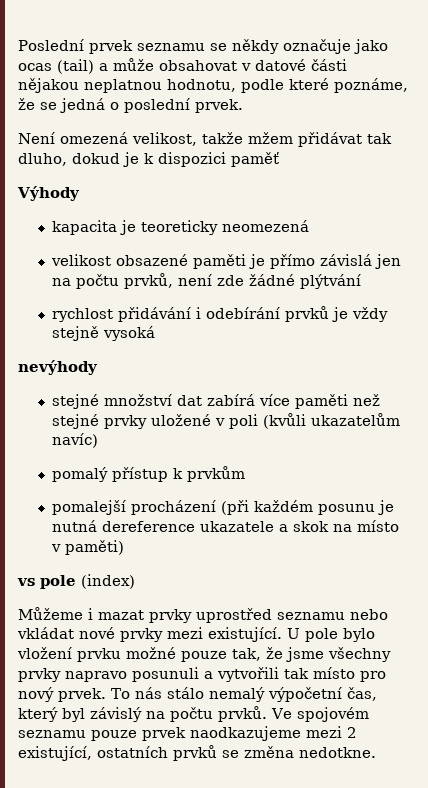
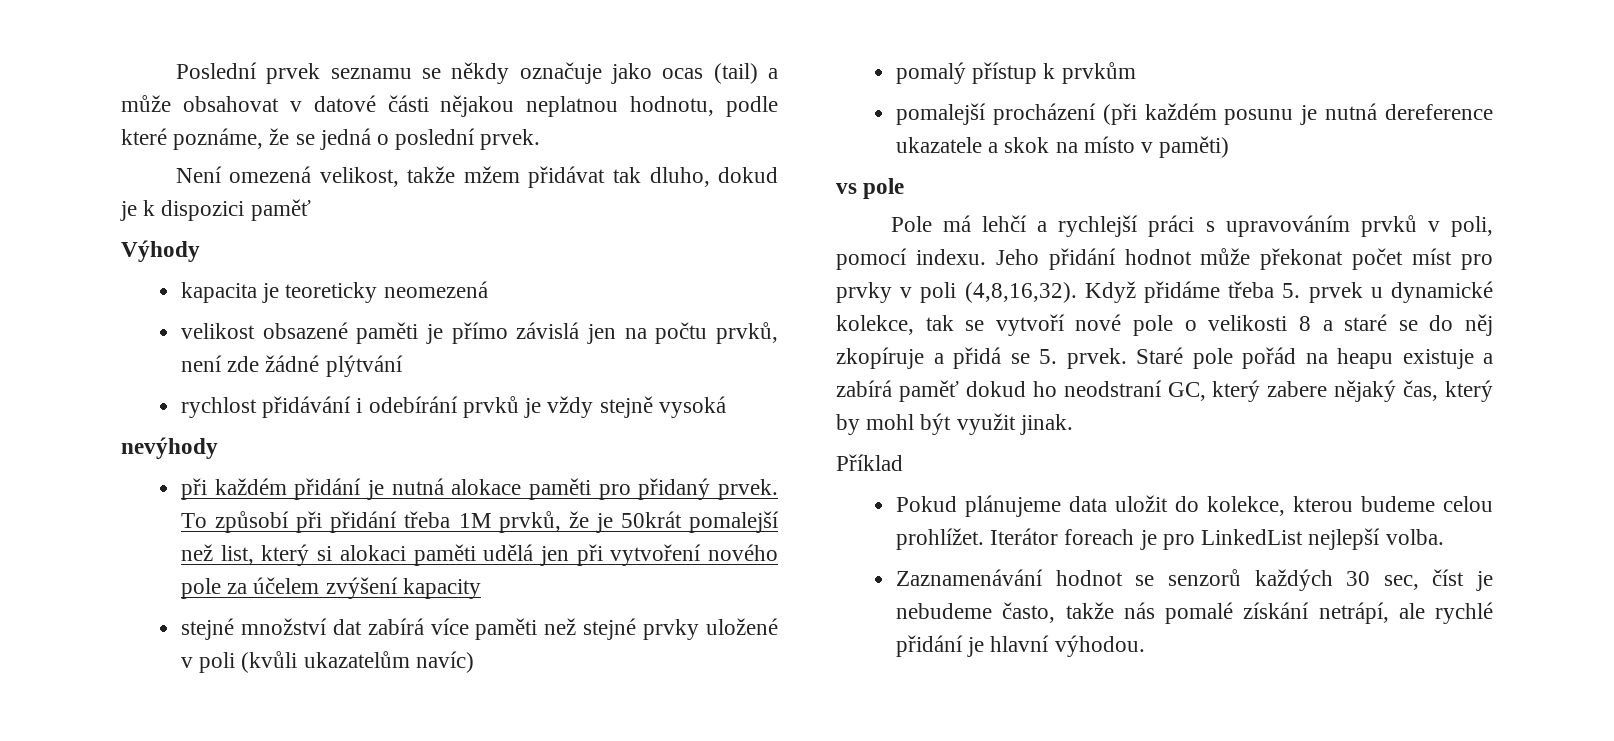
+ při každém přidání je nutná alokace paměti pro přidaný prvek. To způsobí při přidání třeba 1M prvků, že je 50krát pomalejší než list, který si alokaci paměti udělá jen při vytvoření nového pole za účelem zvýšení kapacity
- vs pole (index)
- Můžeme i mazat prvky uprostřed seznamu nebo vkládat nové prvky mezi existující. U pole bylo vložení prvku možné pouze tak, že jsme všechny prvky napravo posunuli a vytvořili tak místo pro nový prvek. To nás stálo nemalý výpočetní čas, který byl závislý na počtu prvků. Ve spojovém seznamu pouze prvek naodkazujeme mezi 2 existující, ostatních prvků se změna nedotkne.
+ vs pole
+ Pole má lehčí a rychlejší práci s upravováním prvků v poli, pomocí indexu. Jeho přidání hodnot může překonat počet míst pro prvky v poli (4,8,16,32). Když přidáme třeba 5. prvek u dynamické kolekce, tak se vytvoří nové pole o velikosti 8 a staré se do něj zkopíruje a přidá se 5. prvek. Staré pole pořád na heapu existuje a zabírá paměť dokud ho neodstraní GC, který zabere nějaký čas, který by mohl být využit jinak.
+ Příklad
+ Pokud plánujeme data uložit do kolekce, kterou budeme celou prohlížet. Iterátor foreach je pro LinkedList nejlepší volba.
+ Zaznamenávání hodnot se senzorů každých 30 sec, číst je nebudeme často, takže nás pomalé získání netrápí, ale rychlé přidání je hlavní výhodou.

